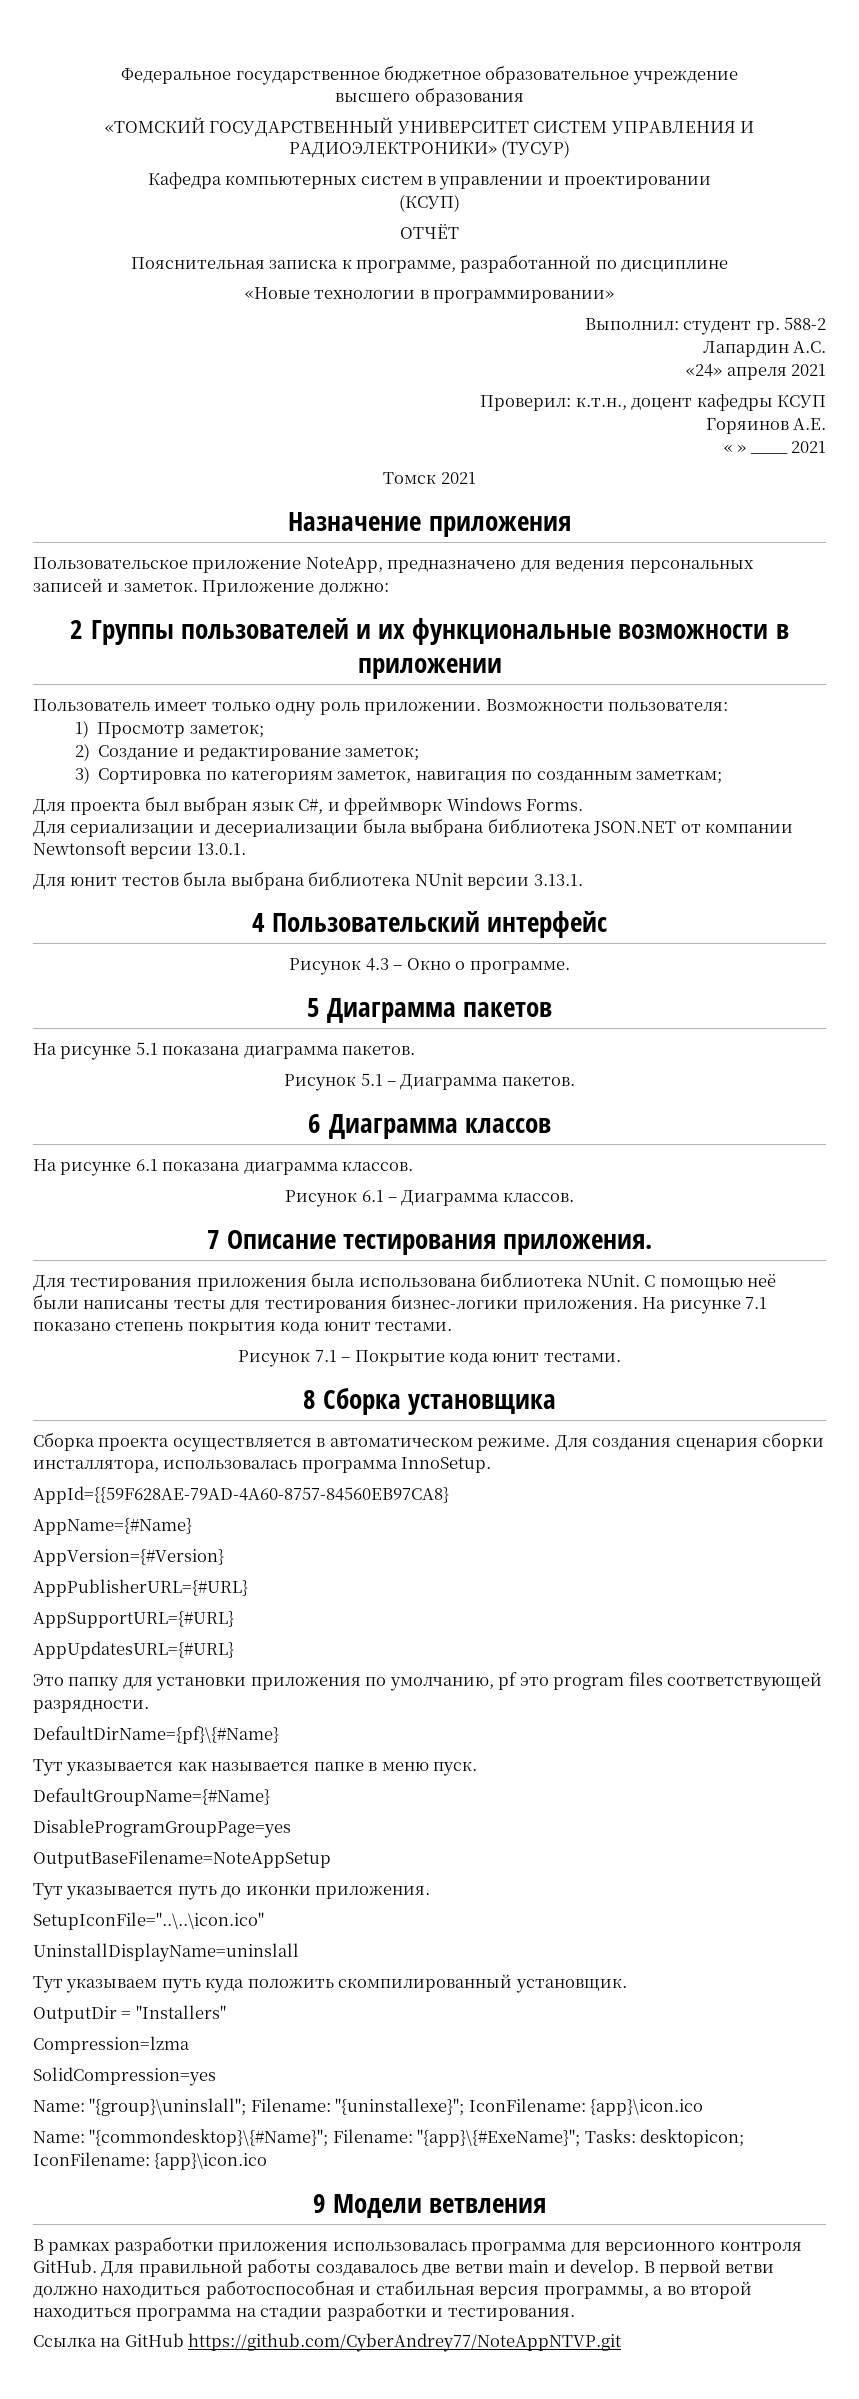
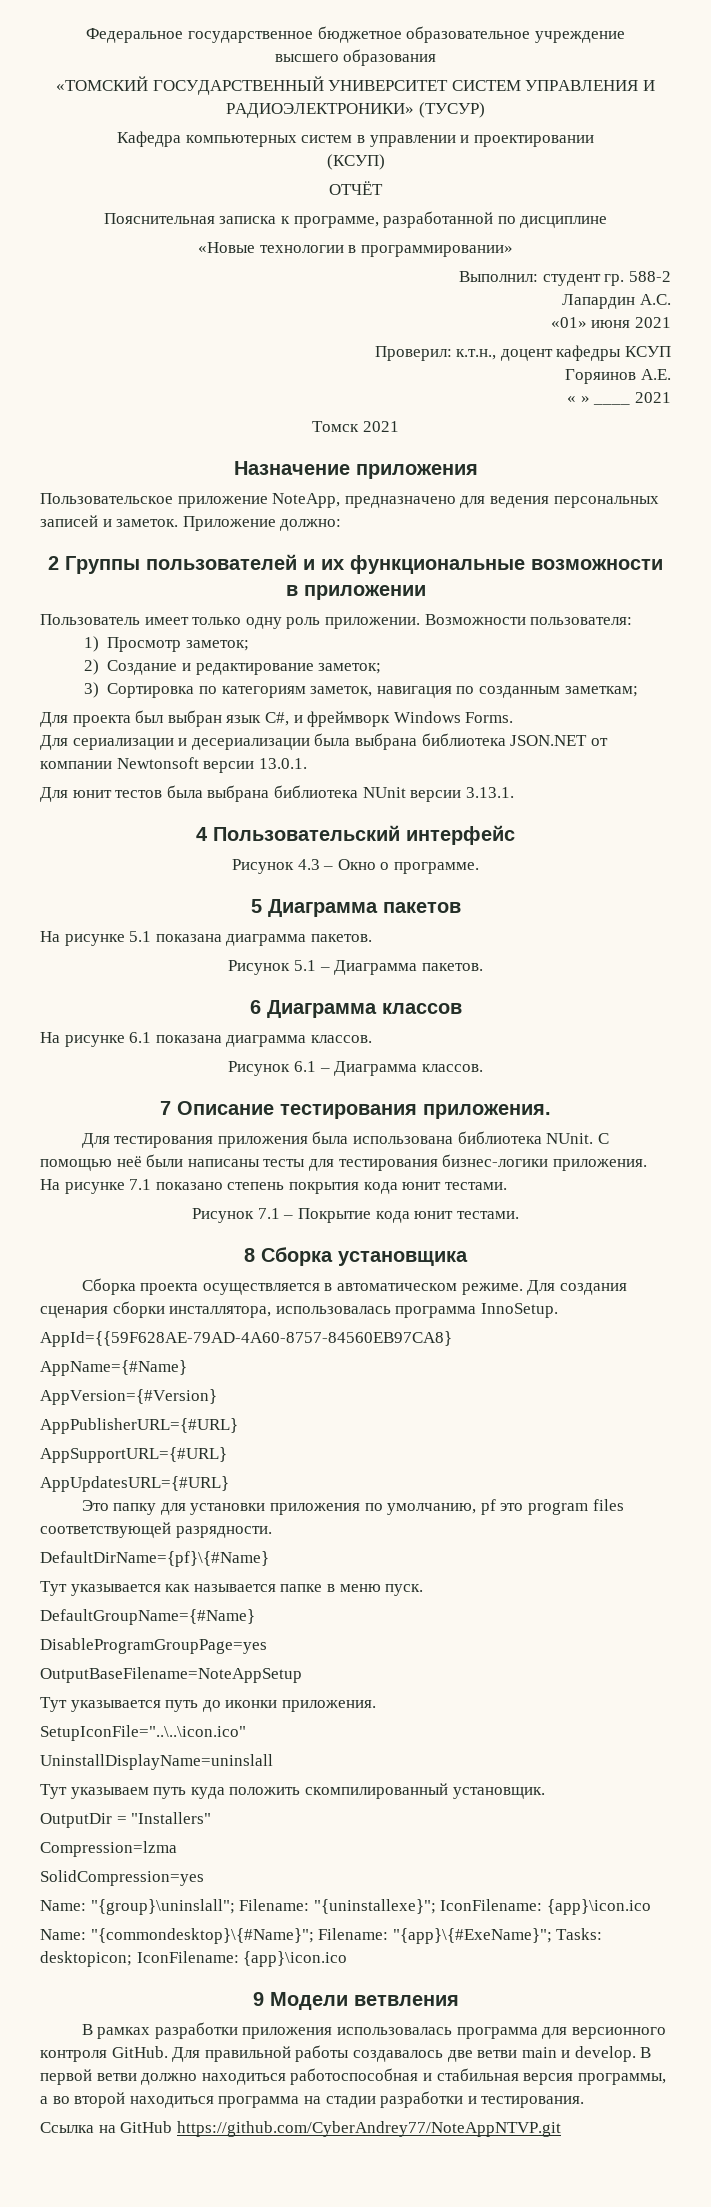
- «24» апреля 2021
+ «01» июня 2021

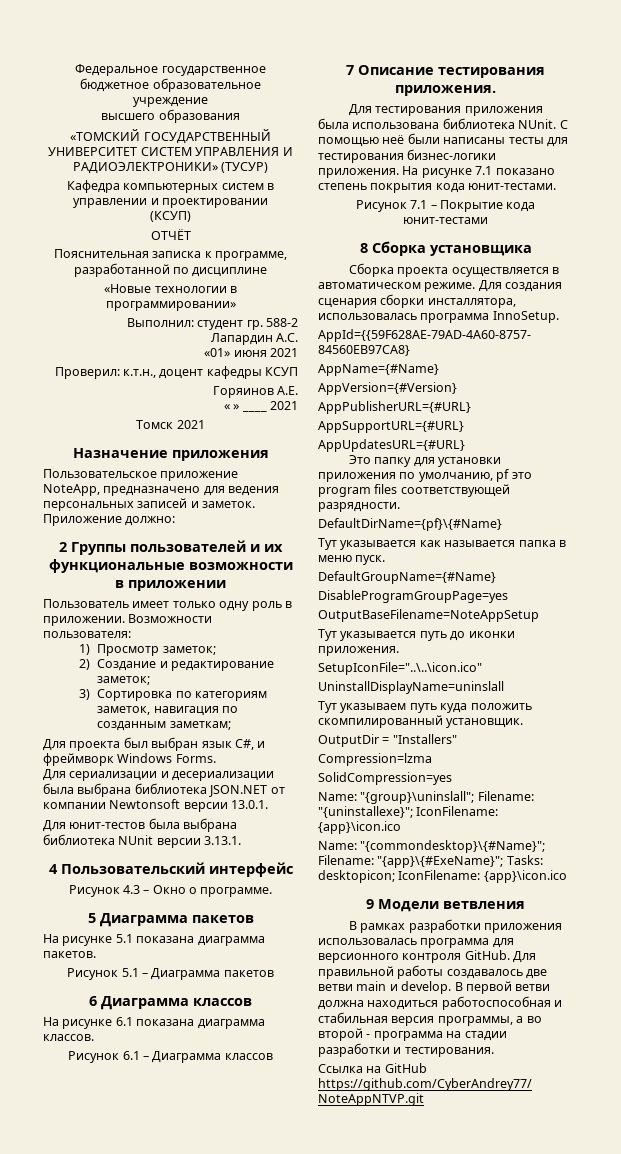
- Пользователь имеет только одну роль приложении.
+ Пользователь имеет только одну роль в приложении.
- Для юнит тестов была выбрана библиотека NUnit версии 3.13.1.
+ Для юнит-тестов была выбрана библиотека NUnit версии 3.13.1.
- Рисунок 5.1 – Диаграмма пакетов.
+ Рисунок 5.1 – Диаграмма пакетов
- Рисунок 6.1 – Диаграмма классов.
+ Рисунок 6.1 – Диаграмма классов
- На рисунке 7.1 показано степень покрытия кода юнит тестами.
+ На рисунке 7.1 показано степень покрытия кода юнит-тестами.
- Рисунок 7.1 – Покрытие кода юнит тестами.
+ Рисунок 7.1 – Покрытие кода юнит-тестами
- Тут указывается как называется папке в меню пуск.
+ Тут указывается как называется папка в меню пуск.
- В первой ветви должно находиться работоспособная и стабильная версия программы, а во второй находиться программа на стадии разработки и тестирования.
+ В первой ветви должна находиться работоспособная и стабильная версия программы, а во второй - программа на стадии разработки и тестирования.

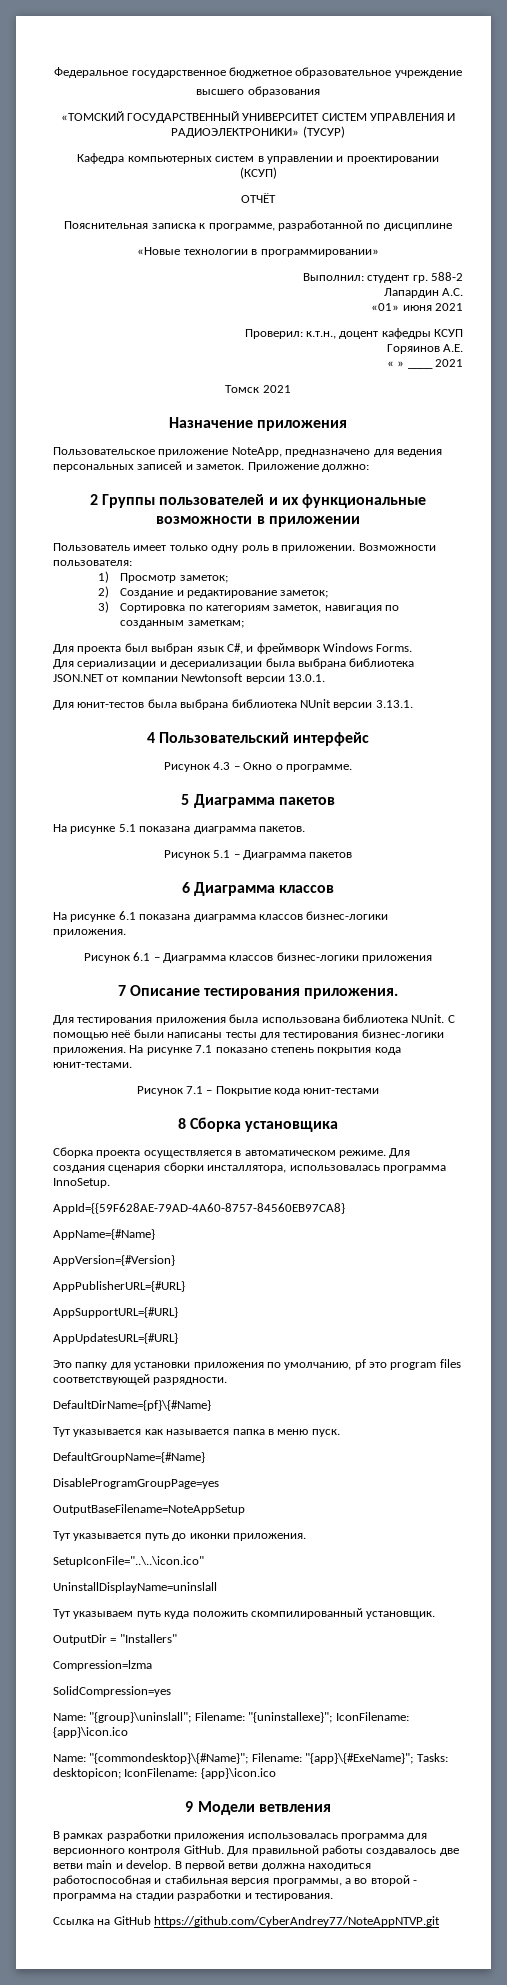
- На рисунке 6.1 показана диаграмма классов.
+ На рисунке 6.1 показана диаграмма классов бизнес-логики приложения.
- Рисунок 6.1 – Диаграмма классов
+ Рисунок 6.1 – Диаграмма классов бизнес-логики приложения

